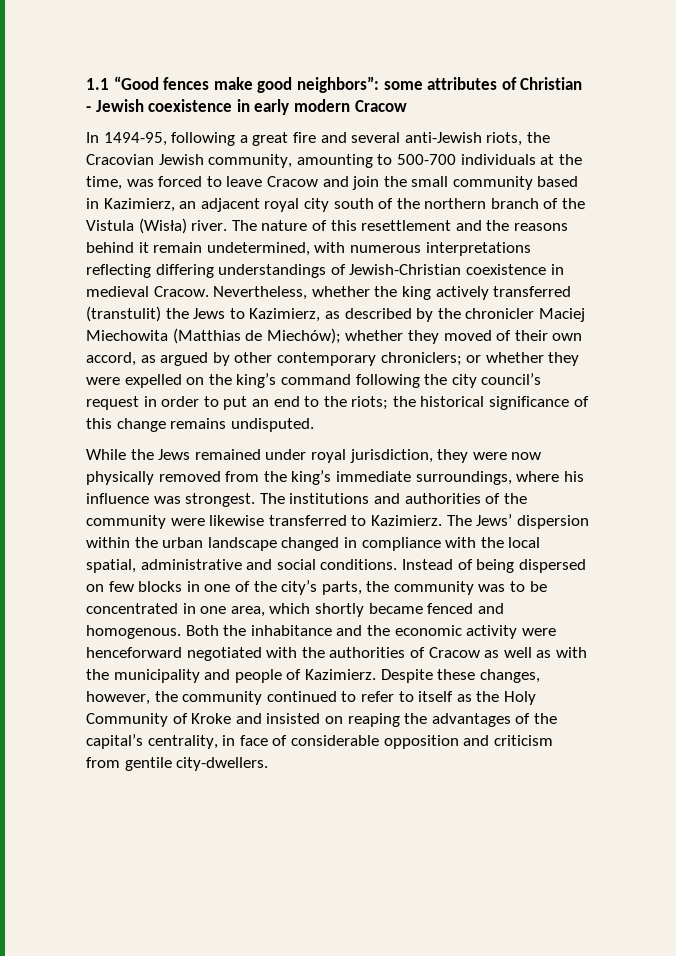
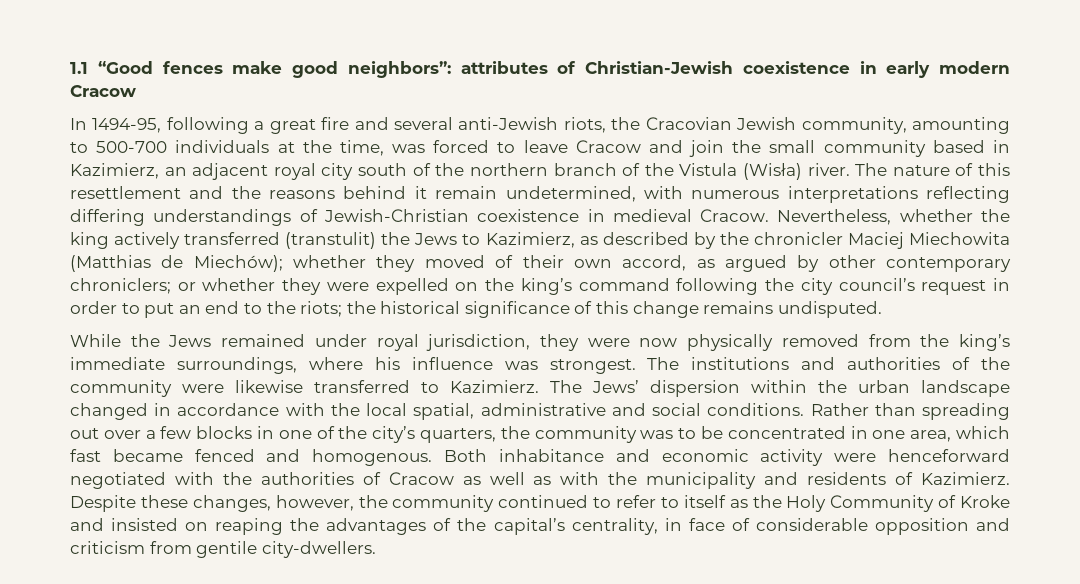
- 1.1 “Good fences make good neighbors”: some attributes of Christian - Jewish coexistence in early modern Cracow
+ 1.1 “Good fences make good neighbors”: attributes of Christian-Jewish coexistence in early modern Cracow
- The Jews’ dispersion within the urban landscape changed in compliance with the local spatial, administrative and social conditions.
+ The Jews’ dispersion within the urban landscape changed in accordance with the local spatial, administrative and social conditions.
- Instead of being dispersed on few blocks in one of the city’s parts, the community was to be concentrated in one area, which shortly became fenced and homogenous.
+ Rather than spreading out over a few blocks in one of the city’s quarters, the community was to be concentrated in one area, which fast became fenced and homogenous.
- Both the inhabitance and the economic activity were henceforward negotiated with the authorities of Cracow as well as with the municipality and people of Kazimierz.
+ Both inhabitance and economic activity were henceforward negotiated with the authorities of Cracow as well as with the municipality and residents of Kazimierz.

